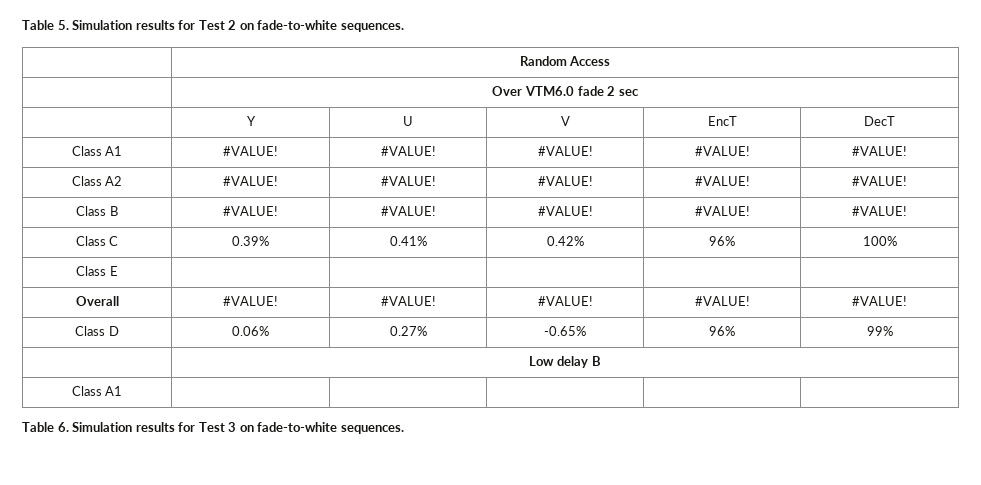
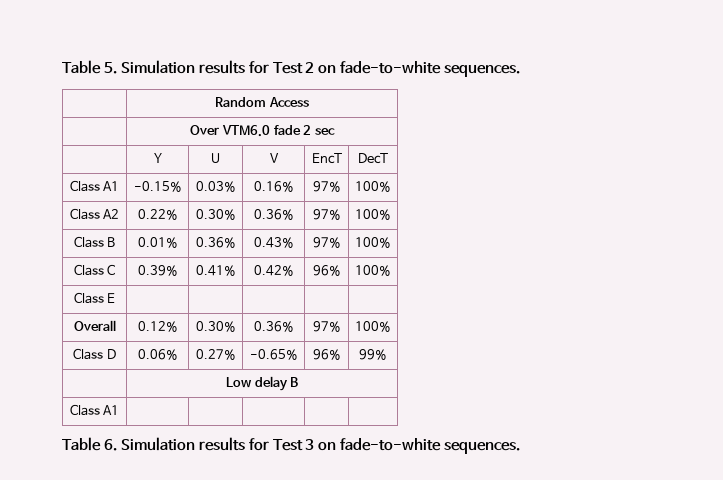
- Class A1 | #VALUE! | #VALUE! | #VALUE! | #VALUE! | #VALUE!
- Class A2 | #VALUE! | #VALUE! | #VALUE! | #VALUE! | #VALUE!
- Class B | #VALUE! | #VALUE! | #VALUE! | #VALUE! | #VALUE!
+ Class A1 | -0.15% | 0.03% | 0.16% | 97% | 100%
+ Class A2 | 0.22% | 0.30% | 0.36% | 97% | 100%
+ Class B | 0.01% | 0.36% | 0.43% | 97% | 100%
- Overall | #VALUE! | #VALUE! | #VALUE! | #VALUE! | #VALUE!
+ Overall | 0.12% | 0.30% | 0.36% | 97% | 100%

